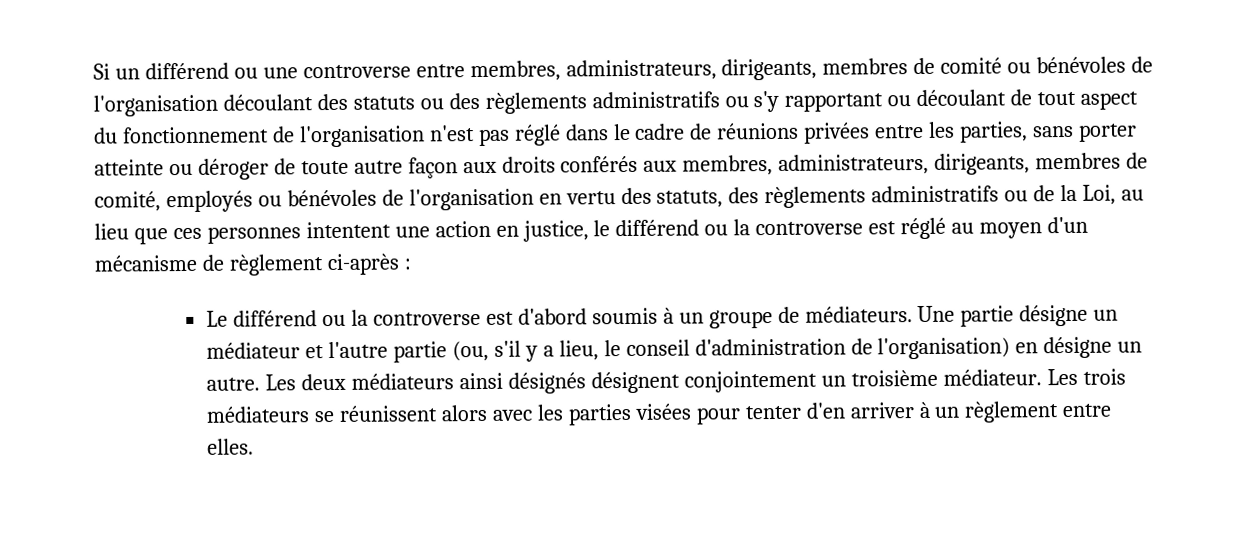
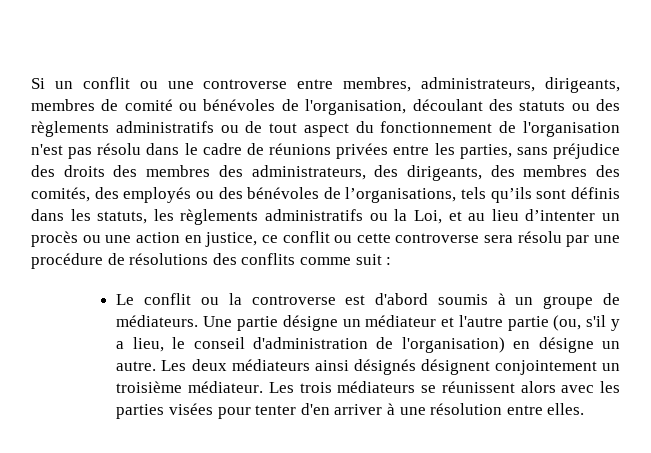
- Si un différend ou une controverse entre membres, administrateurs, dirigeants, membres de comité ou bénévoles de l'organisation découlant des statuts ou des règlements administratifs ou s'y rapportant ou découlant de tout aspect du fonctionnement de l'organisation n'est pas réglé dans le cadre de réunions privées entre les parties, sans porter atteinte ou déroger de toute autre façon aux droits conférés aux membres, administrateurs, dirigeants, membres de comité, employés ou bénévoles de l'organisation en vertu des statuts, des règlements administratifs ou de la Loi, au lieu que ces personnes intentent une action en justice, le différend ou la controverse est réglé au moyen d'un mécanisme de règlement ci-après :
+ Si un conflit ou une controverse entre membres, administrateurs, dirigeants, membres de comité ou bénévoles de l'organisation, découlant des statuts ou des règlements administratifs ou de tout aspect du fonctionnement de l'organisation n'est pas résolu dans le cadre de réunions privées entre les parties, sans préjudice des droits des membres des administrateurs, des dirigeants, des membres des comités, des employés ou des bénévoles de l’organisations, tels qu’ils sont définis dans les statuts, les règlements administratifs ou la Loi, et au lieu d’intenter un procès ou une action en justice, ce conflit ou cette controverse sera résolu par une procédure de résolutions des conflits comme suit :
- Le différend ou la controverse est d'abord soumis à un groupe de médiateurs.
+ Le conflit ou la controverse est d'abord soumis à un groupe de médiateurs.
- Les trois médiateurs se réunissent alors avec les parties visées pour tenter d'en arriver à un règlement entre elles.
+ Les trois médiateurs se réunissent alors avec les parties visées pour tenter d'en arriver à une résolution entre elles.

